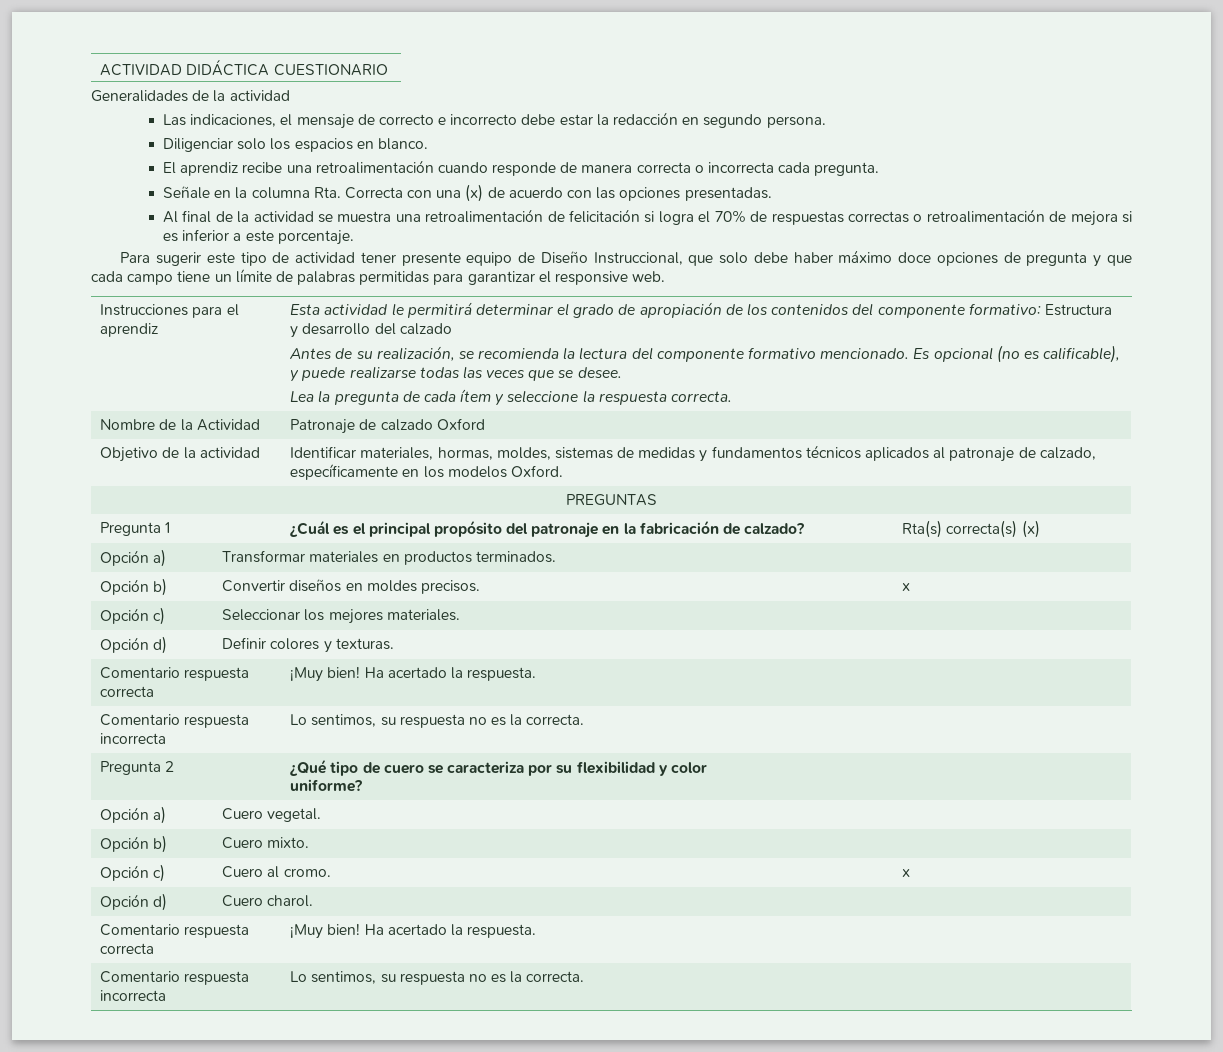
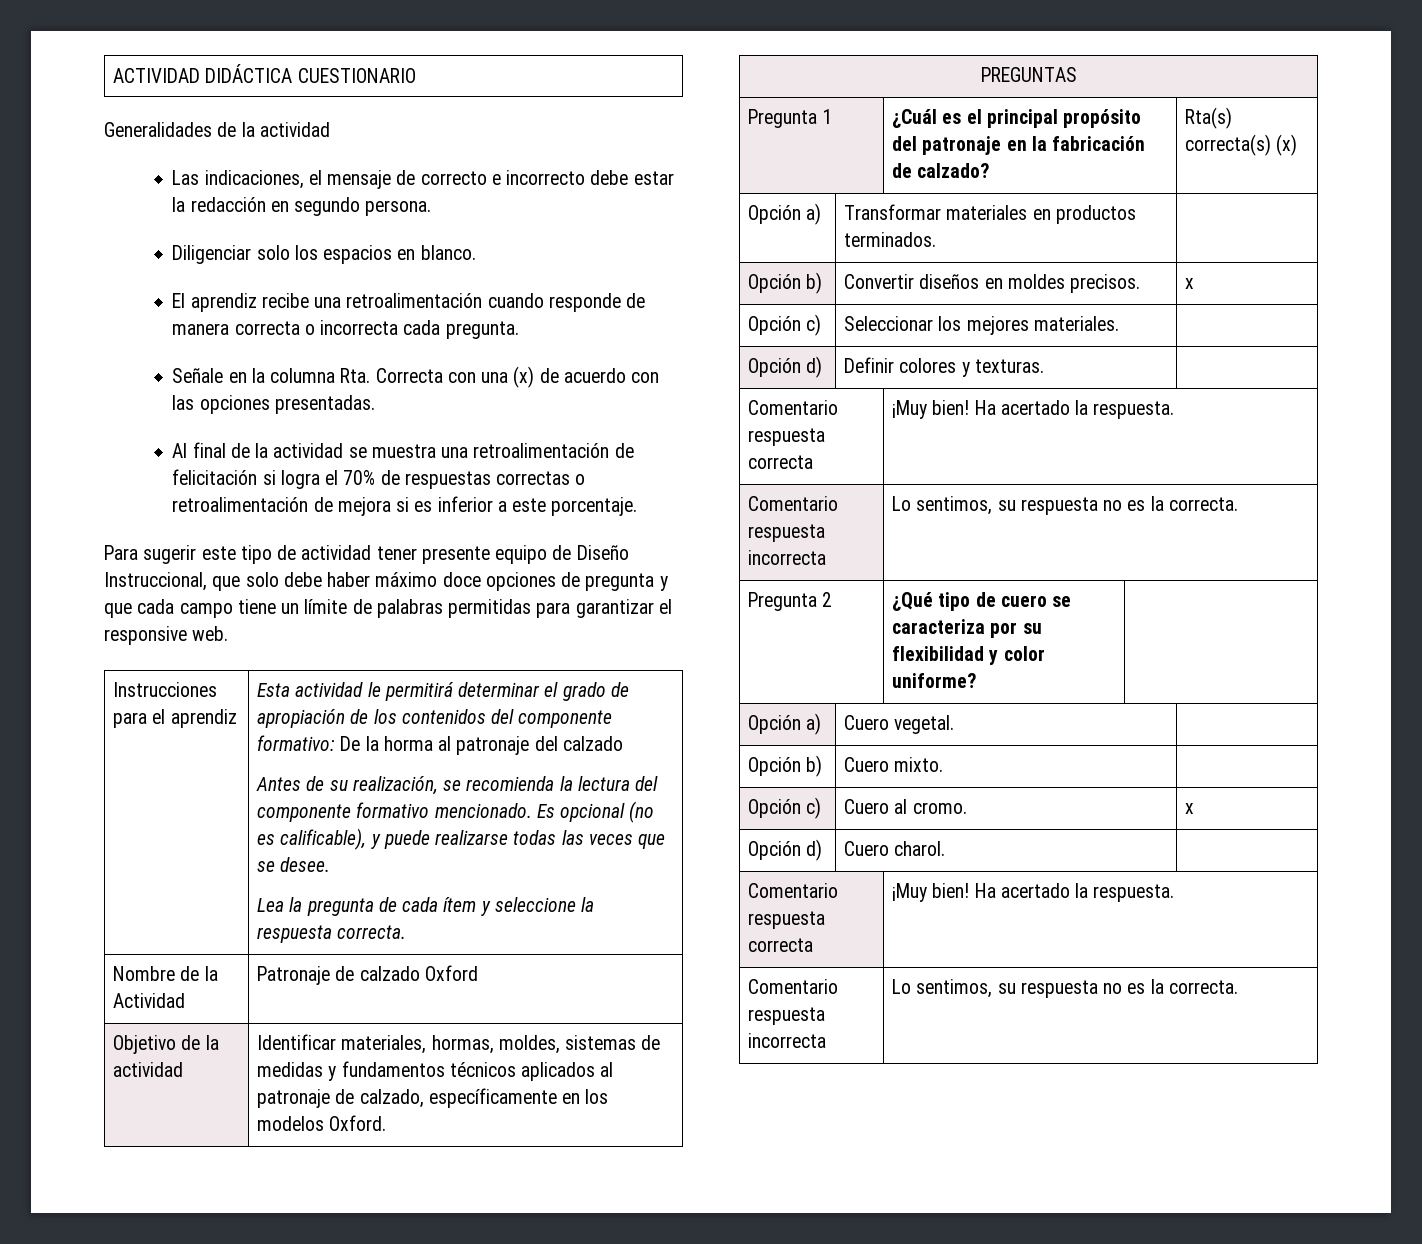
- Esta actividad le permitirá determinar el grado de apropiación de los contenidos del componente formativo: Estructura y desarrollo del calzado
+ Esta actividad le permitirá determinar el grado de apropiación de los contenidos del componente formativo: De la horma al patronaje del calzado

